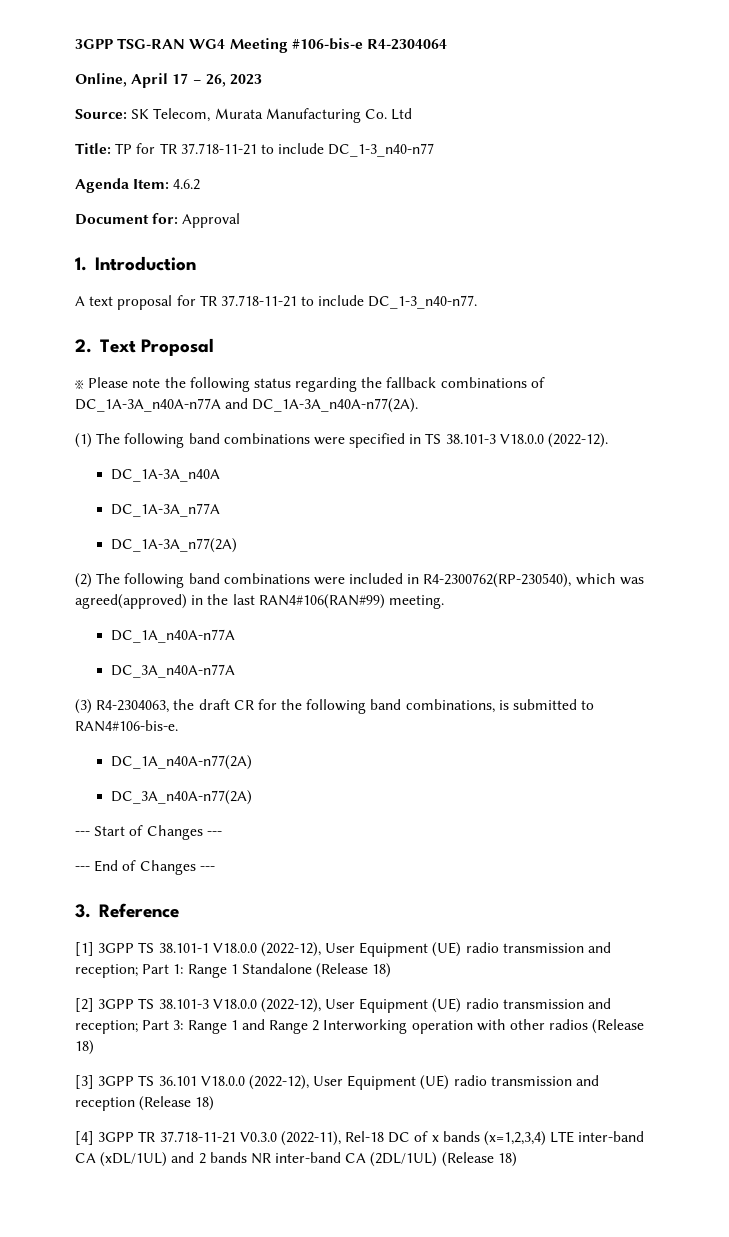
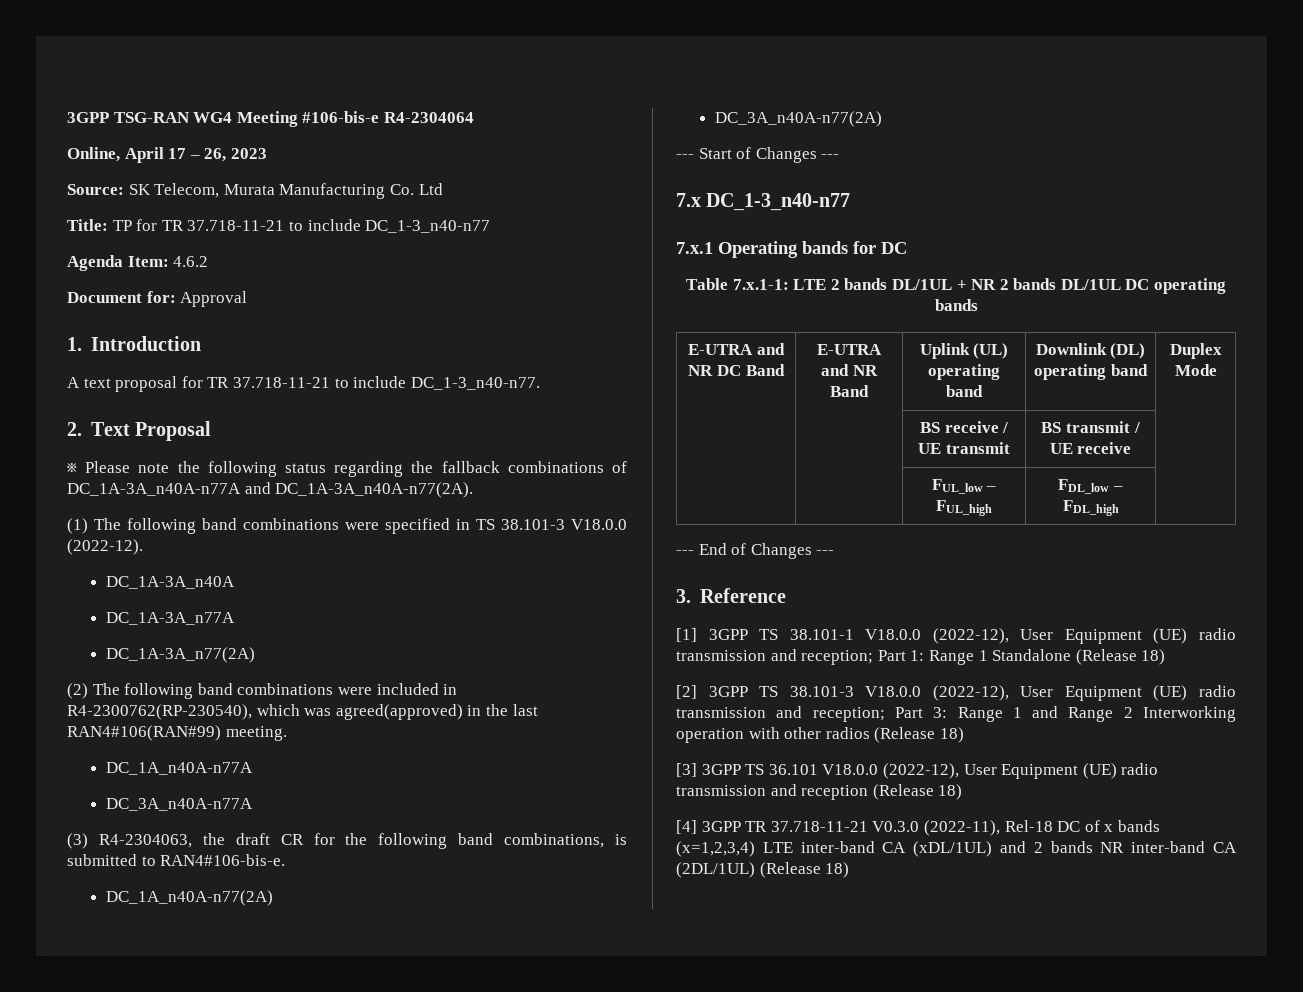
+ 7.x DC_1-3_n40-n77
+ 7.x.1 Operating bands for DC
+ Table 7.x.1-1: LTE 2 bands DL/1UL + NR 2 bands DL/1UL DC operating bands
+ E-UTRA and NR DC Band | E-UTRA and NR Band | Uplink (UL) operating band | Downlink (DL) operating band | Duplex Mode
+ | | BS receive / UE transmit | BS transmit / UE receive |
+ | | FUL_low – FUL_high | FDL_low – FDL_high |

